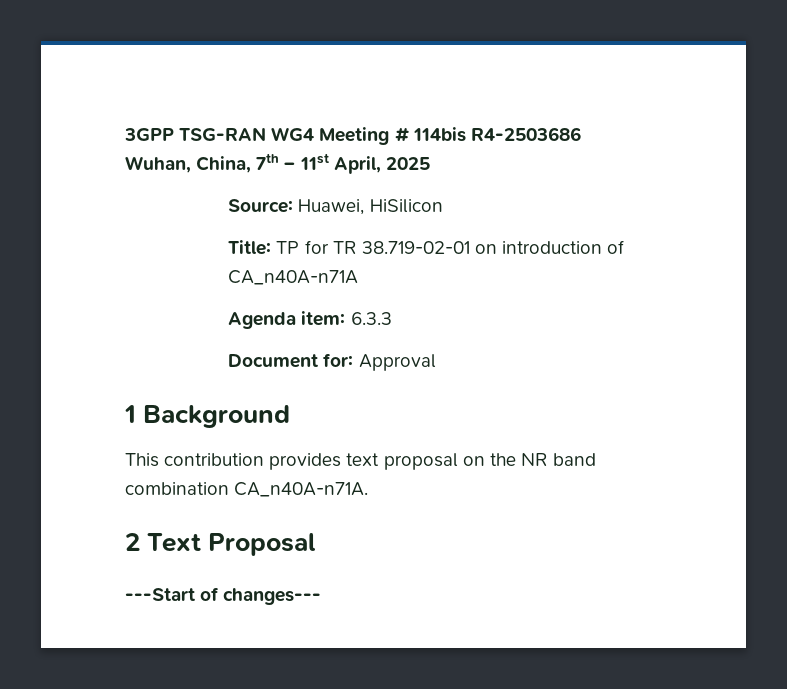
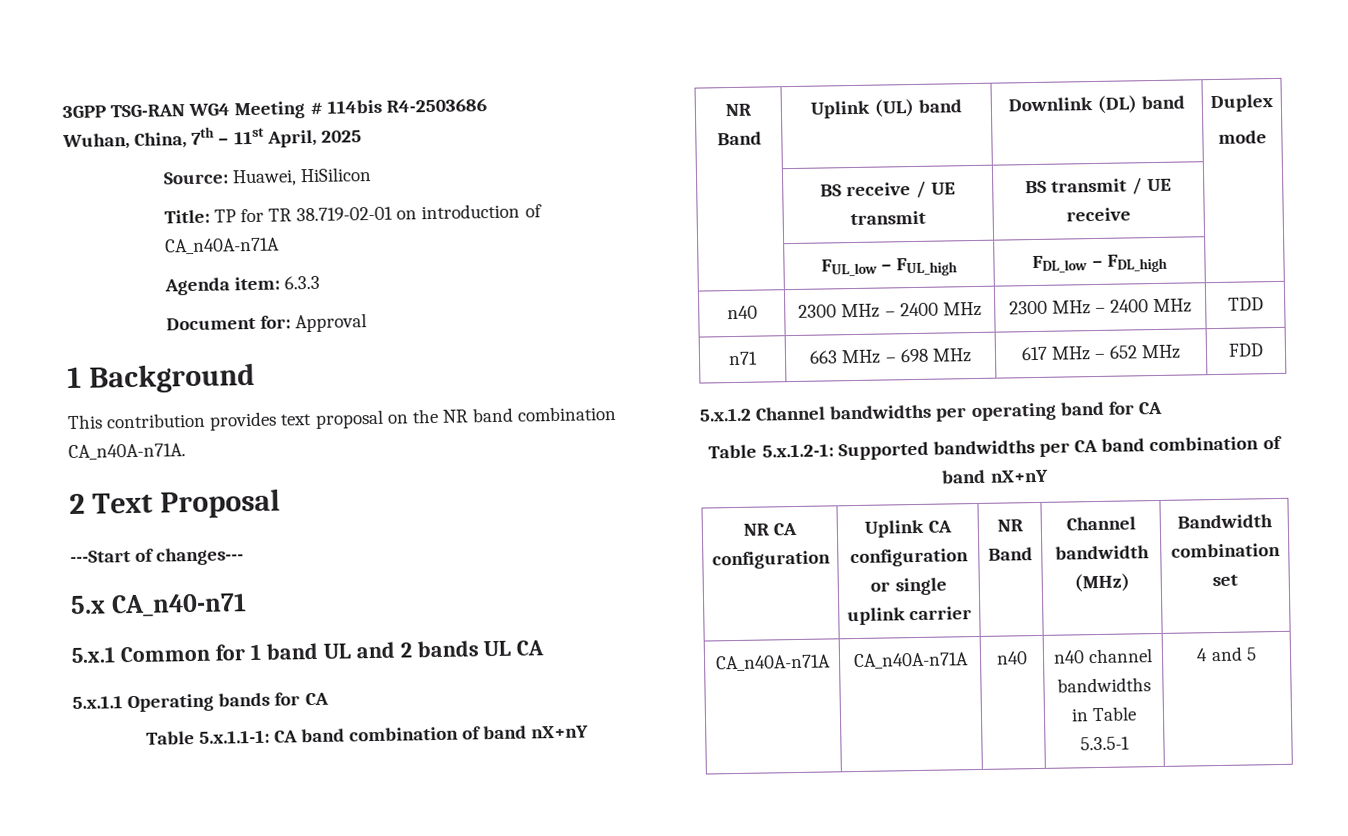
+ 5.x CA_n40-n71
+ 5.x.1 Common for 1 band UL and 2 bands UL CA
+ 5.x.1.1 Operating bands for CA
+ Table 5.x.1.1-1: CA band combination of band nX+nY
+ NR Band | Uplink (UL) band | Downlink (DL) band | Duplex
+ mode
+ | BS receive / UE transmit | BS transmit / UE receive |
+ | FUL_low – FUL_high | FDL_low – FDL_high |
+ n40 | 2300 MHz – 2400 MHz | 2300 MHz – 2400 MHz | TDD
+ n71 | 663 MHz – 698 MHz | 617 MHz – 652 MHz | FDD
+ 5.x.1.2 Channel bandwidths per operating band for CA
+ Table 5.x.1.2-1: Supported bandwidths per CA band combination of band nX+nY
+ NR CA configuration | Uplink CA configuration or single uplink carrier | NR Band | Channel bandwidth (MHz) | Bandwidth combination set
+ CA_n40A-n71A | CA_n40A-n71A | n40 | n40 channel bandwidths in Table 5.3.5-1 | 4 and 5

